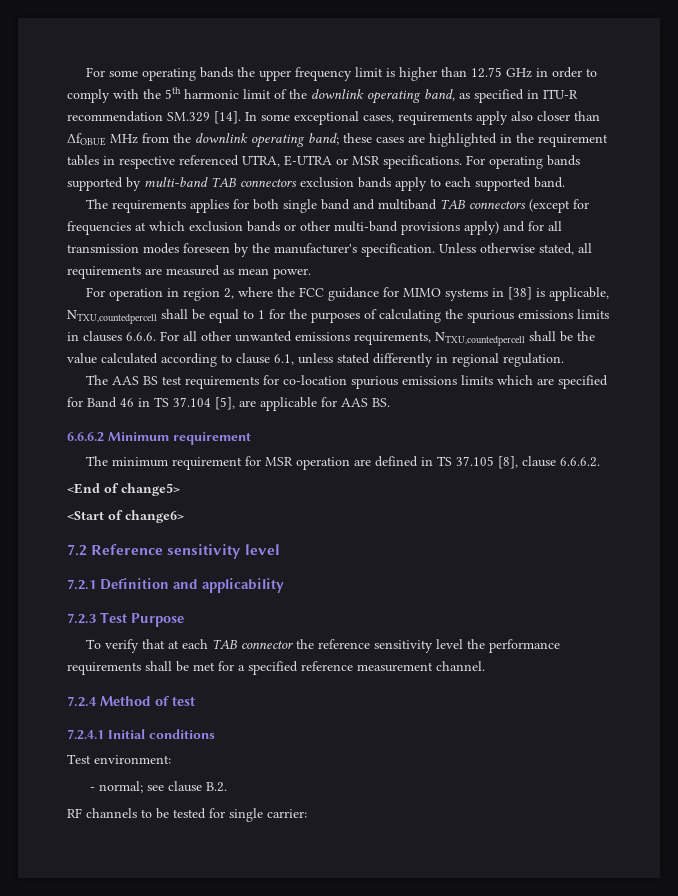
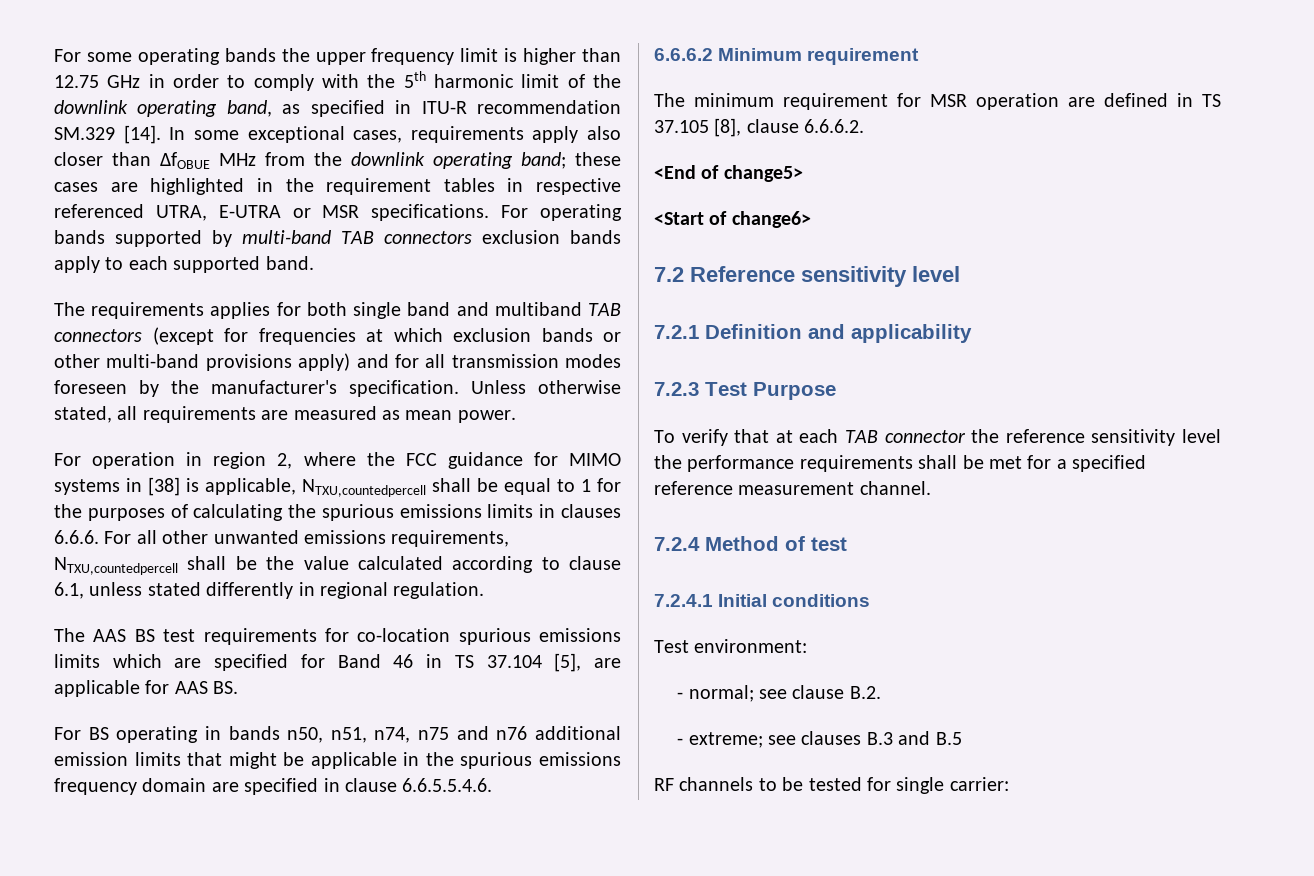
+ For BS operating in bands n50, n51, n74, n75 and n76 additional emission limits that might be applicable in the spurious emissions frequency domain are specified in clause 6.6.5.5.4.6.
+ - extreme; see clauses B.3 and B.5

